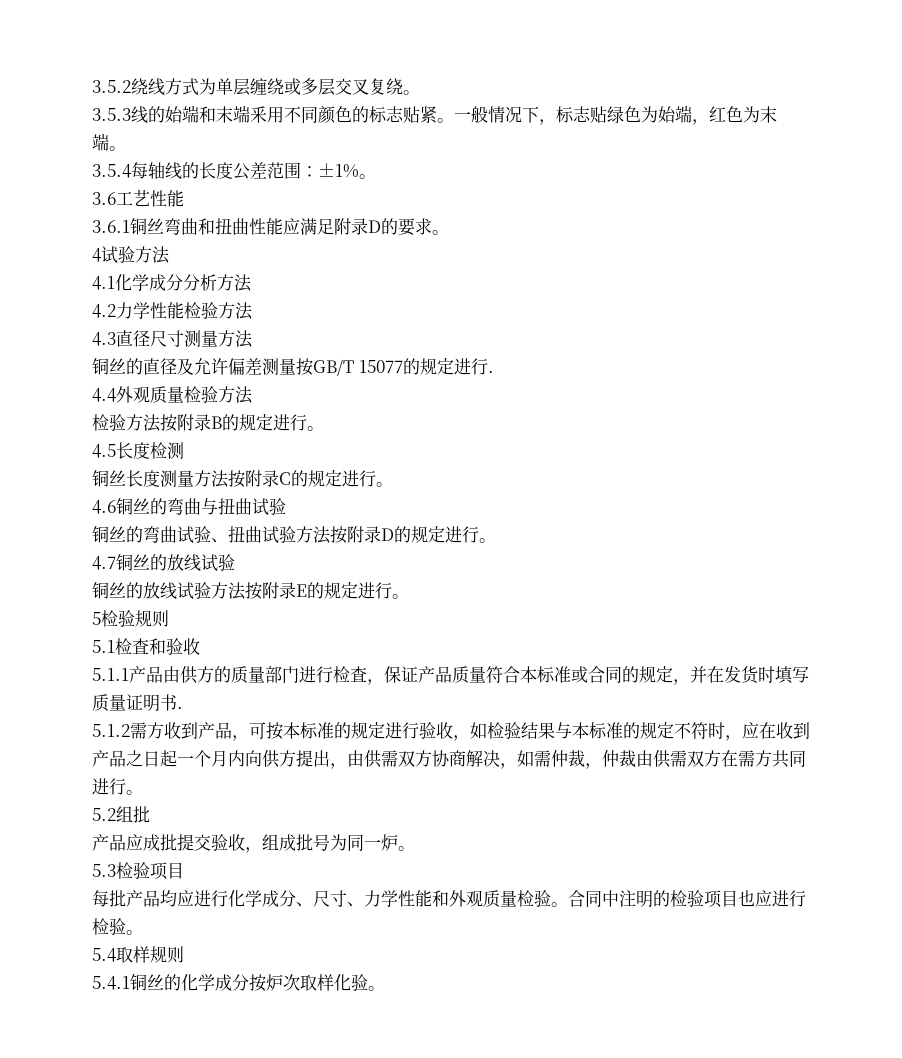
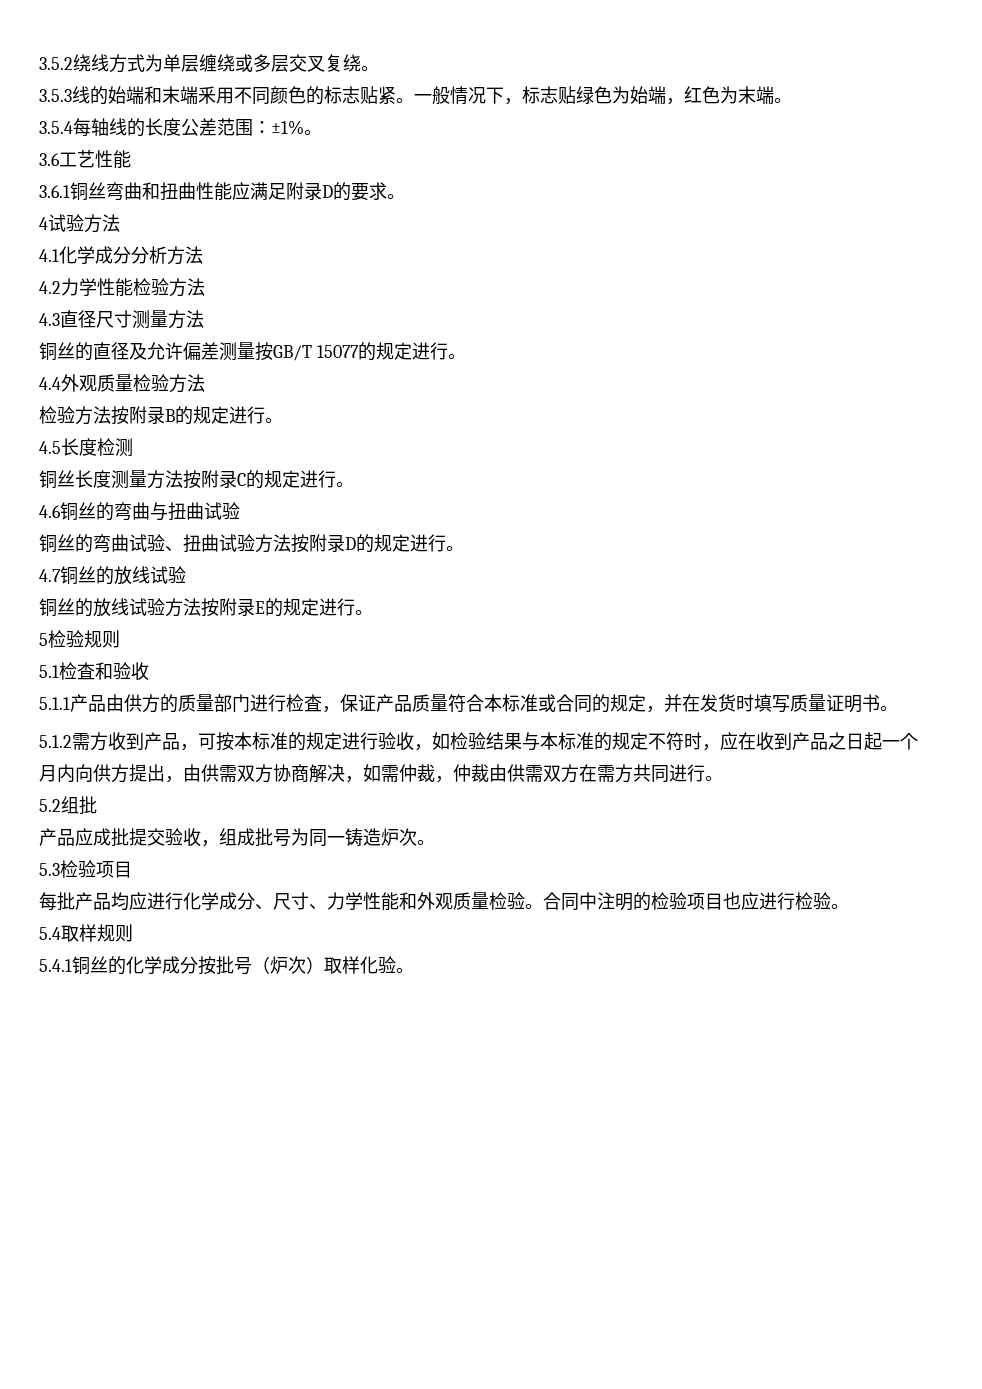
- 铜丝的直径及允许偏差测量按GB/T 15077的规定进行.
+ 铜丝的直径及允许偏差测量按GB/T 15077的规定进行。
- 5.1.1产品由供方的质量部门进行检査，保证产品质量符合本标准或合同的规定，并在发货时填写质量证明书.
+ 5.1.1产品由供方的质量部门进行检査，保证产品质量符合本标准或合同的规定，并在发货时填写质量证明书。
- 产品应成批提交验收，组成批号为同一炉。
+ 产品应成批提交验收，组成批号为同一铸造炉次。
- 5.4.1铜丝的化学成分按炉次取样化验。
+ 5.4.1铜丝的化学成分按批号（炉次）取样化验。

